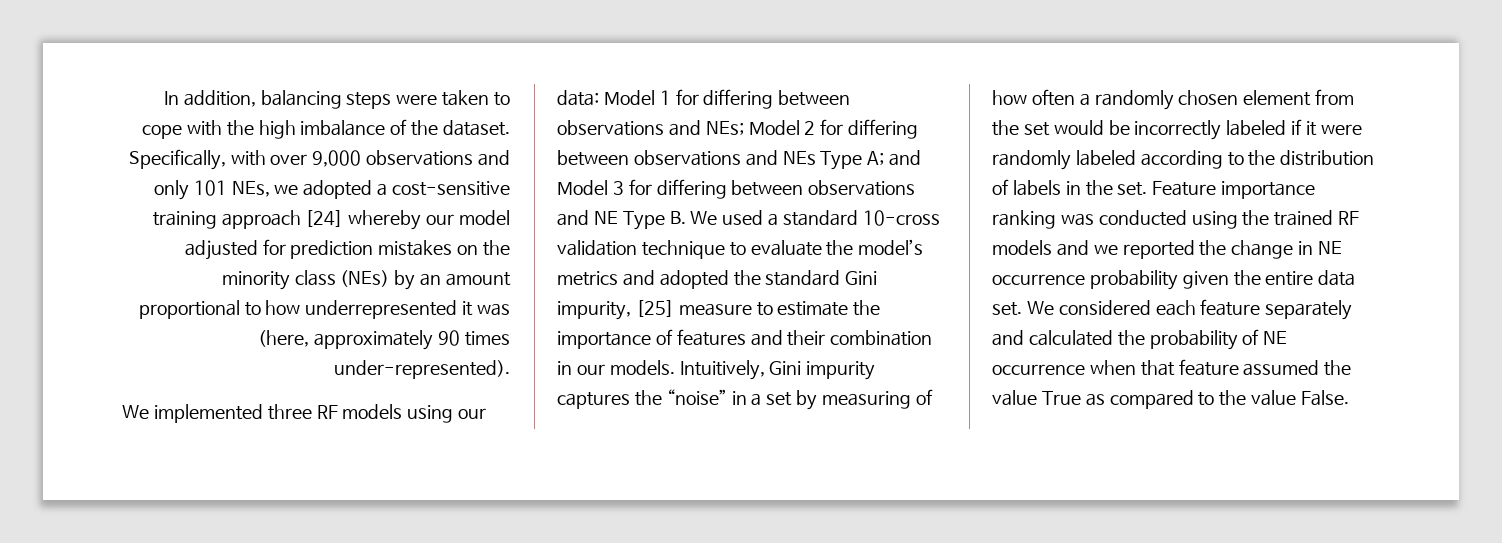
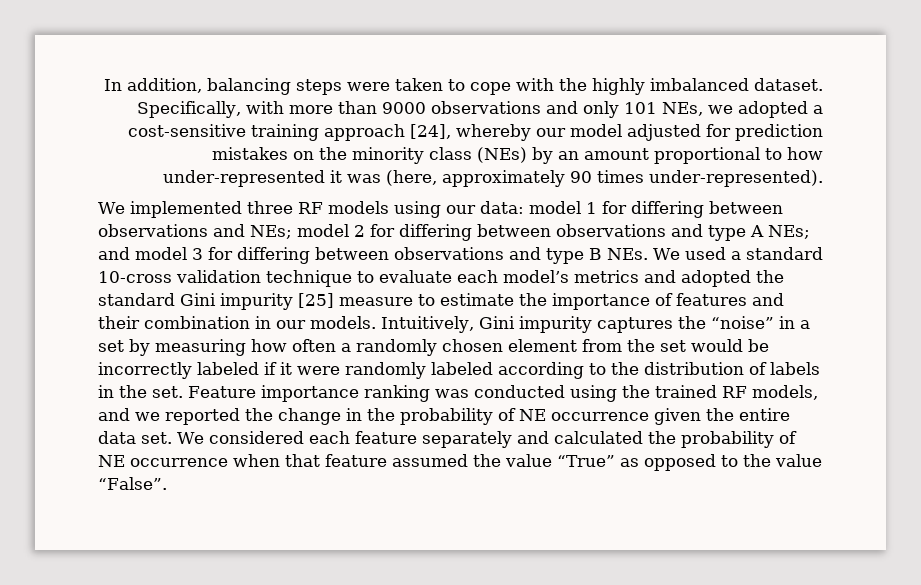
- In addition, balancing steps were taken to cope with the high imbalance of the dataset. Specifically, with over 9,000 observations and only 101 NEs, we adopted a cost-sensitive training approach [24] whereby our model adjusted for prediction mistakes on the minority class (NEs) by an amount proportional to how underrepresented it was (here, approximately 90 times under-represented).
+ In addition, balancing steps were taken to cope with the highly imbalanced dataset. Specifically, with more than 9000 observations and only 101 NEs, we adopted a cost-sensitive training approach [24], whereby our model adjusted for prediction mistakes on the minority class (NEs) by an amount proportional to how under-represented it was (here, approximately 90 times under-represented).
- We implemented three RF models using our data: Model 1 for differing between observations and NEs; Model 2 for differing between observations and NEs Type A; and Model 3 for differing between observations and NE Type B. We used a standard 10-cross validation technique to evaluate the model’s metrics and adopted the standard Gini impurity, [25] measure to estimate the importance of features and their combination in our models.
+ We implemented three RF models using our data: model 1 for differing between observations and NEs; model 2 for differing between observations and type A NEs; and model 3 for differing between observations and type B NEs. We used a standard 10-cross validation technique to evaluate each model’s metrics and adopted the standard Gini impurity [25] measure to estimate the importance of features and their combination in our models.
- Intuitively, Gini impurity captures the “noise” in a set by measuring of how often a randomly chosen element from the set would be incorrectly labeled if it were randomly labeled according to the distribution of labels in the set.
+ Intuitively, Gini impurity captures the “noise” in a set by measuring how often a randomly chosen element from the set would be incorrectly labeled if it were randomly labeled according to the distribution of labels in the set.
- Feature importance ranking was conducted using the trained RF models and we reported the change in NE occurrence probability given the entire data set.
+ Feature importance ranking was conducted using the trained RF models, and we reported the change in the probability of NE occurrence given the entire data set.
- We considered each feature separately and calculated the probability of NE occurrence when that feature assumed the value True as compared to the value False.
+ We considered each feature separately and calculated the probability of NE occurrence when that feature assumed the value “True” as opposed to the value “False”.

